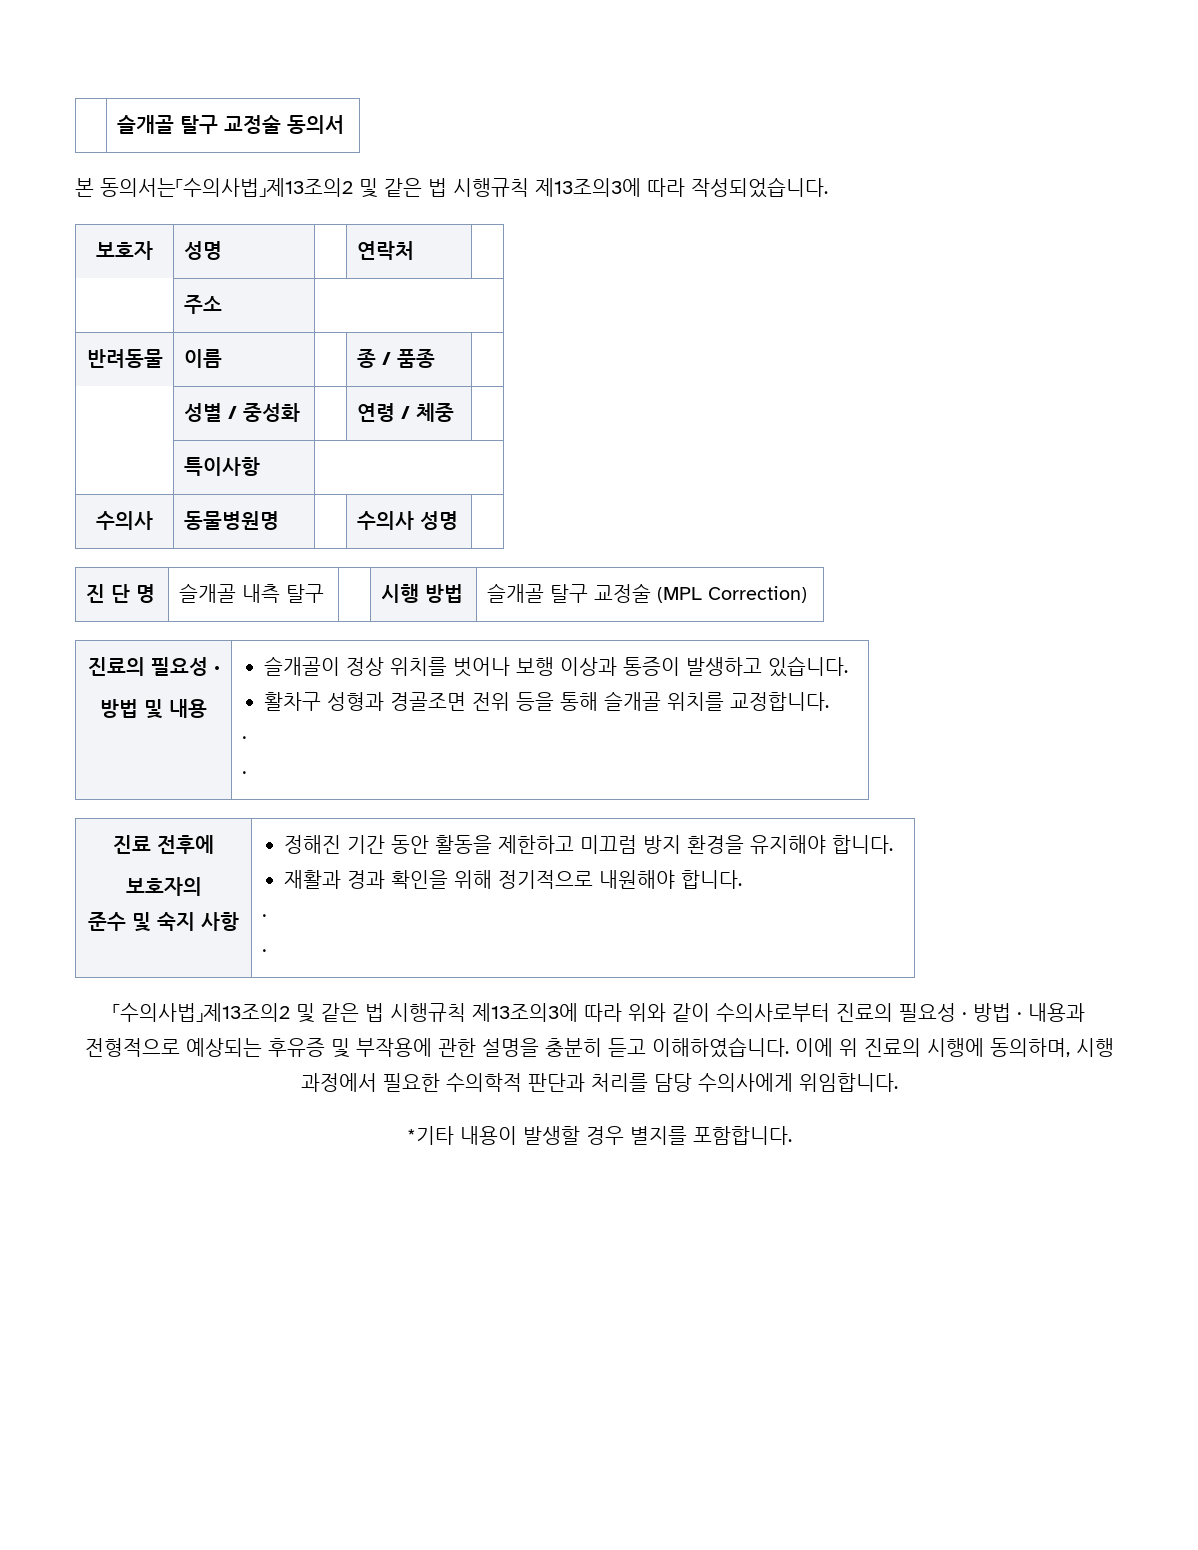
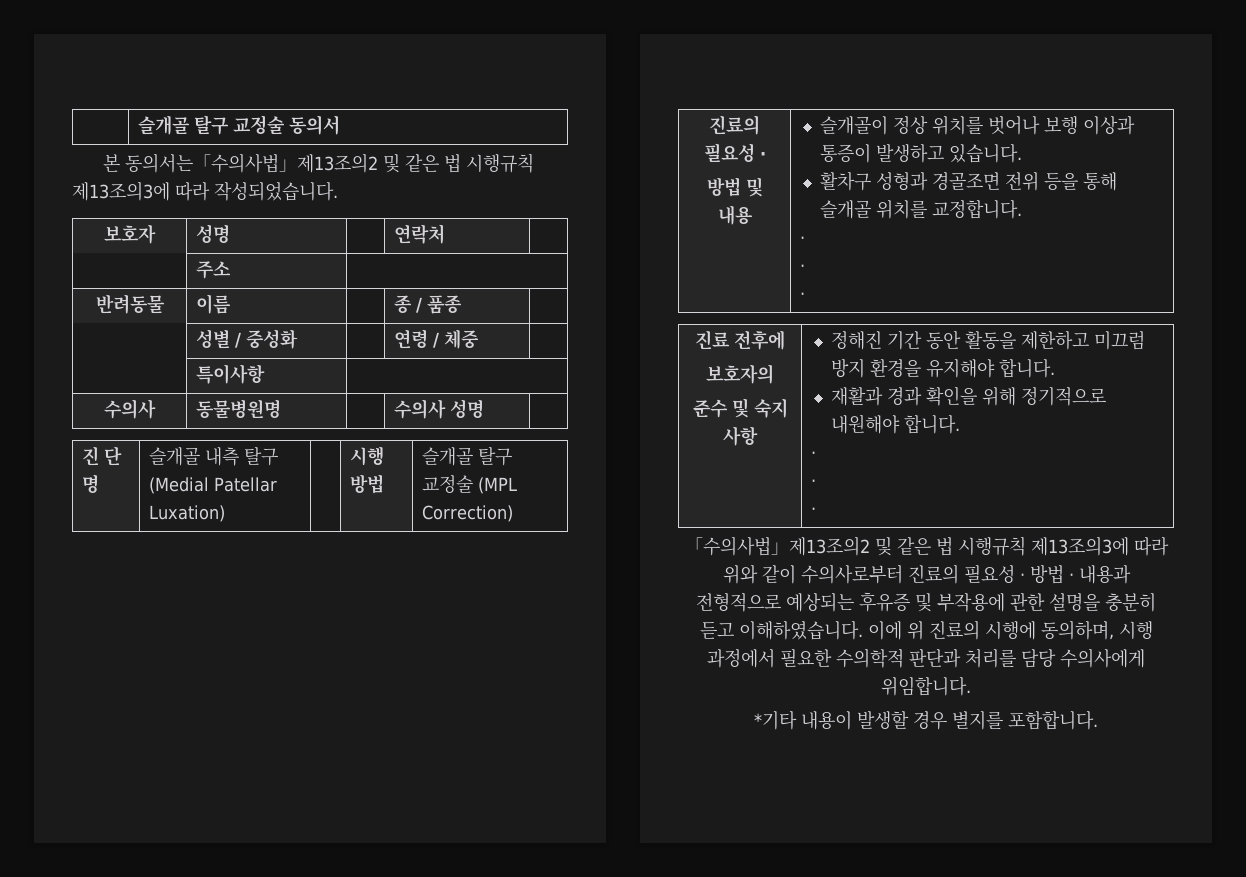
- 진 단 명 | 슬개골 내측 탈구 | | 시행 방법 | 슬개골 탈구 교정술 (MPL Correction)
+ 진 단 명 | 슬개골 내측 탈구 (Medial Patellar Luxation) | | 시행 방법 | 슬개골 탈구 교정술 (MPL Correction)
  진료의 필요성 ·
  방법 및 내용 | 슬개골이 정상 위치를 벗어나 보행 이상과 통증이 발생하고 있습니다.
  활차구 성형과 경골조면 전위 등을 통해 슬개골 위치를 교정합니다.
+ ·
  진료 전후에
  보호자의
  준수 및 숙지 사항 | 정해진 기간 동안 활동을 제한하고 미끄럼 방지 환경을 유지해야 합니다.
  재활과 경과 확인을 위해 정기적으로 내원해야 합니다.
+ ·

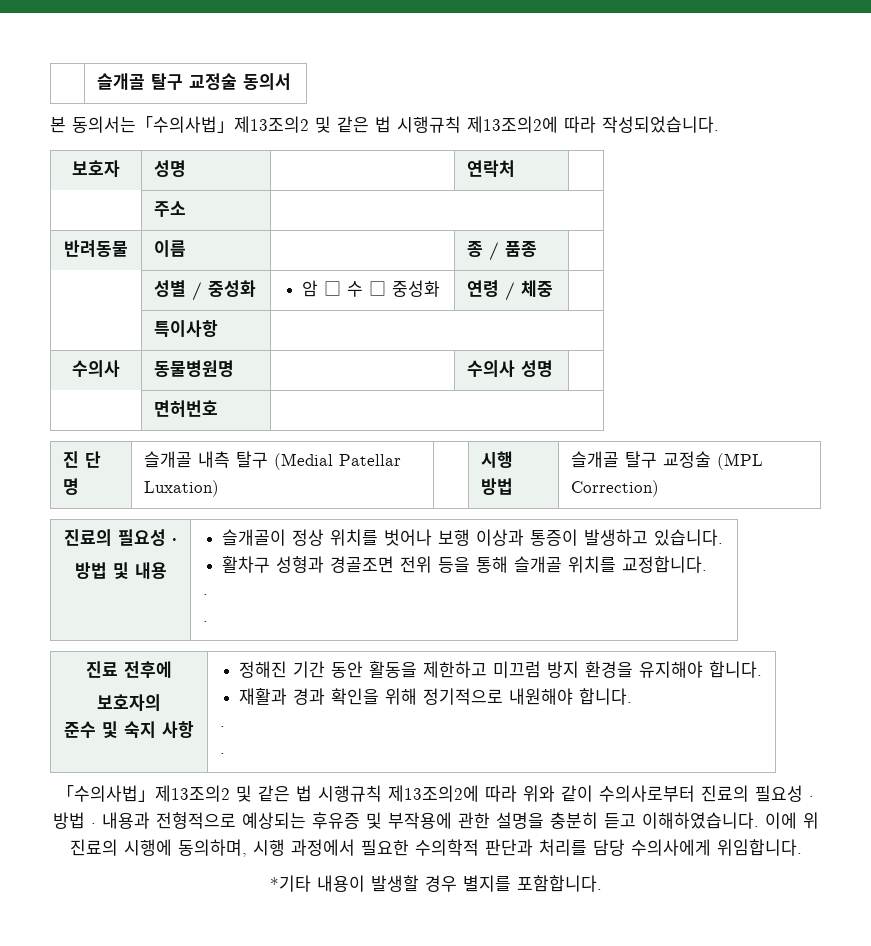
- 본 동의서는「수의사법」제13조의2 및 같은 법 시행규칙 제13조의3에 따라 작성되었습니다.
+ 본 동의서는「수의사법」제13조의2 및 같은 법 시행규칙 제13조의2에 따라 작성되었습니다.
- | 성별 / 중성화 | | 연령 / 체중 |
+ | 성별 / 중성화 | 암 □ 수 □ 중성화 | 연령 / 체중 |
+ | 면허번호 |
  진 단 명 | 슬개골 내측 탈구 (Medial Patellar Luxation) | | 시행 방법 | 슬개골 탈구 교정술 (MPL Correction)
  진료의 필요성 ·
  방법 및 내용 | 슬개골이 정상 위치를 벗어나 보행 이상과 통증이 발생하고 있습니다.
  활차구 성형과 경골조면 전위 등을 통해 슬개골 위치를 교정합니다.
- ·
  진료 전후에
  보호자의
  준수 및 숙지 사항 | 정해진 기간 동안 활동을 제한하고 미끄럼 방지 환경을 유지해야 합니다.
  재활과 경과 확인을 위해 정기적으로 내원해야 합니다.
  ·
  ·
- ·
- 「수의사법」제13조의2 및 같은 법 시행규칙 제13조의3에 따라 위와 같이 수의사로부터 진료의 필요성 · 방법 · 내용과 전형적으로 예상되는 후유증 및 부작용에 관한 설명을 충분히 듣고 이해하였습니다.
+ 「수의사법」제13조의2 및 같은 법 시행규칙 제13조의2에 따라 위와 같이 수의사로부터 진료의 필요성 · 방법 · 내용과 전형적으로 예상되는 후유증 및 부작용에 관한 설명을 충분히 듣고 이해하였습니다.

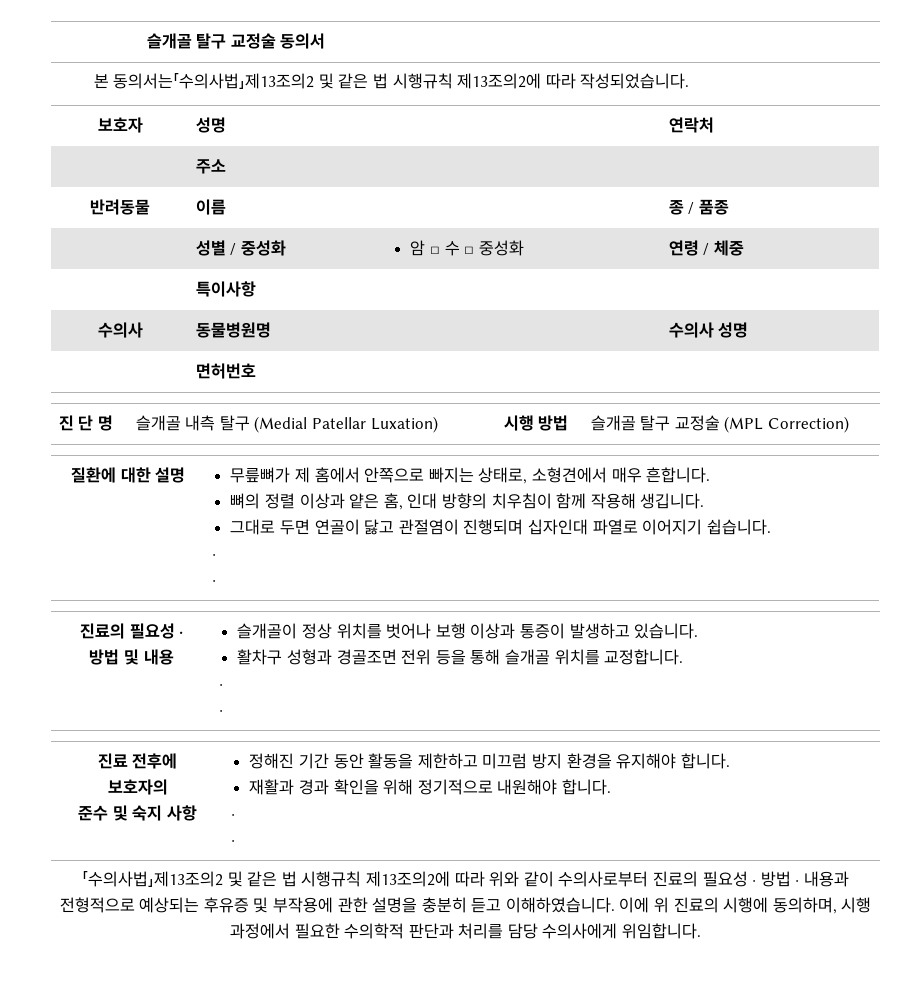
+ 질환에 대한 설명 | 무릎뼈가 제 홈에서 안쪽으로 빠지는 상태로, 소형견에서 매우 흔합니다.
+ 뼈의 정렬 이상과 얕은 홈, 인대 방향의 치우침이 함께 작용해 생깁니다.
+ 그대로 두면 연골이 닳고 관절염이 진행되며 십자인대 파열로 이어지기 쉽습니다.
+ ·
+ ·
- *기타 내용이 발생할 경우 별지를 포함합니다.

